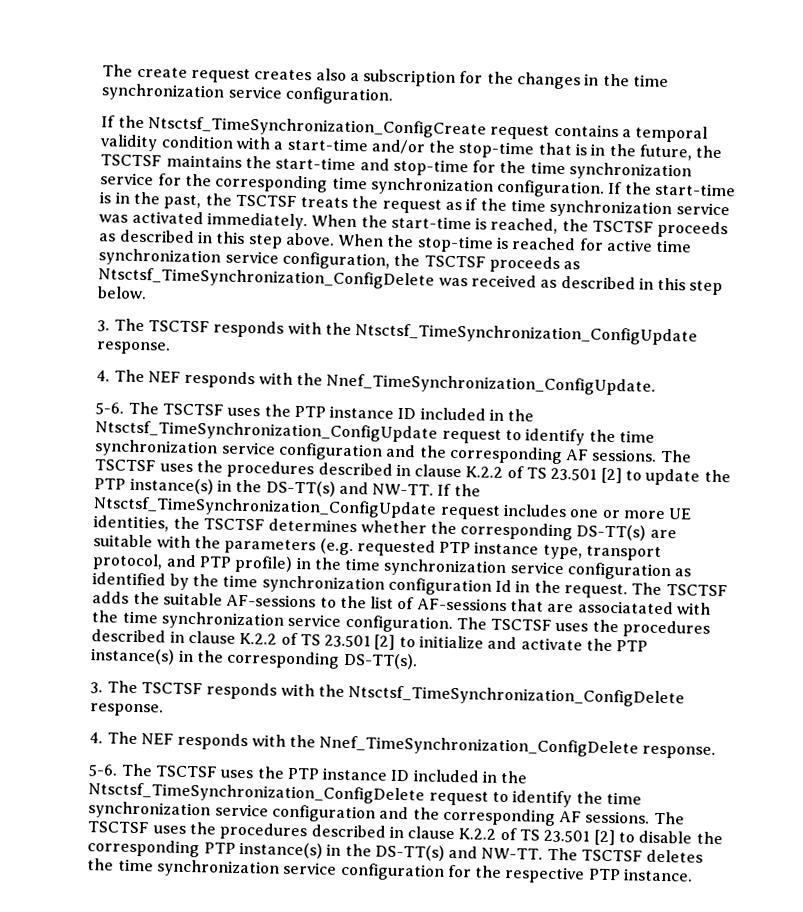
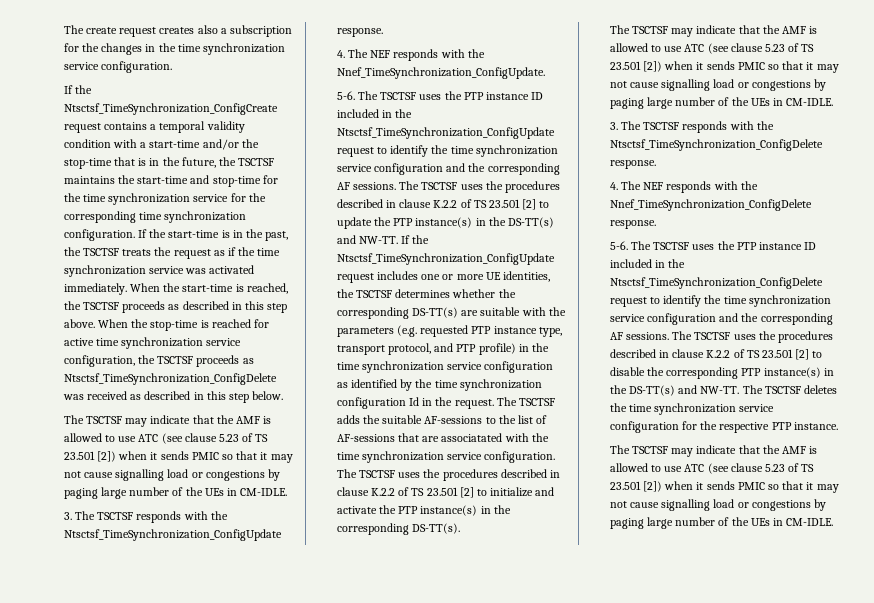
  When the stop-time is reached for active time synchronization service configuration, the TSCTSF proceeds as Ntsctsf_TimeSynchronization_ConfigDelete was received as described in this step below.
+ The TSCTSF may indicate that the AMF is allowed to use ATC (see clause 5.23 of TS 23.501 [2]) when it sends PMIC so that it may not cause signalling load or congestions by paging large number of the UEs in CM-IDLE.
  The TSCTSF uses the procedures described in clause K.2.2 of TS 23.501 [2] to initialize and activate the PTP instance(s) in the corresponding DS-TT(s).
+ The TSCTSF may indicate that the AMF is allowed to use ATC (see clause 5.23 of TS 23.501 [2]) when it sends PMIC so that it may not cause signalling load or congestions by paging large number of the UEs in CM-IDLE.
  The TSCTSF deletes the time synchronization service configuration for the respective PTP instance.
+ The TSCTSF may indicate that the AMF is allowed to use ATC (see clause 5.23 of TS 23.501 [2]) when it sends PMIC so that it may not cause signalling load or congestions by paging large number of the UEs in CM-IDLE.

